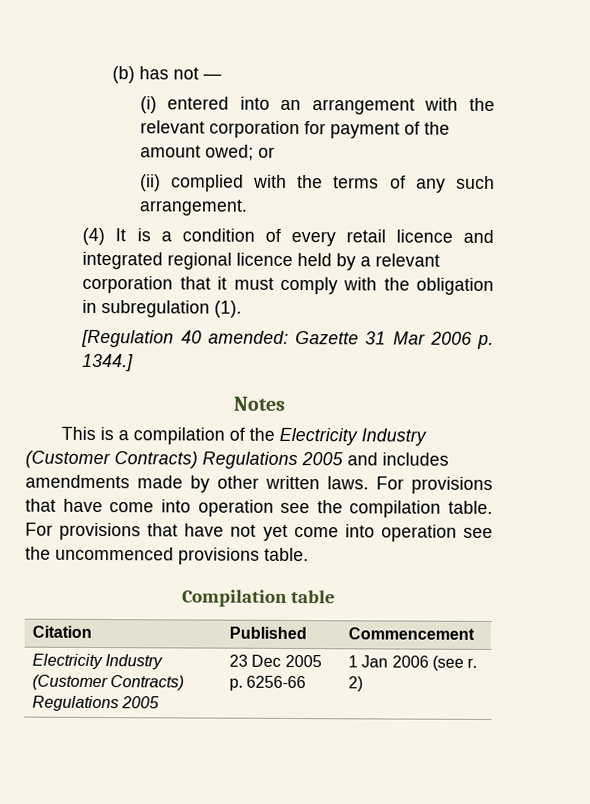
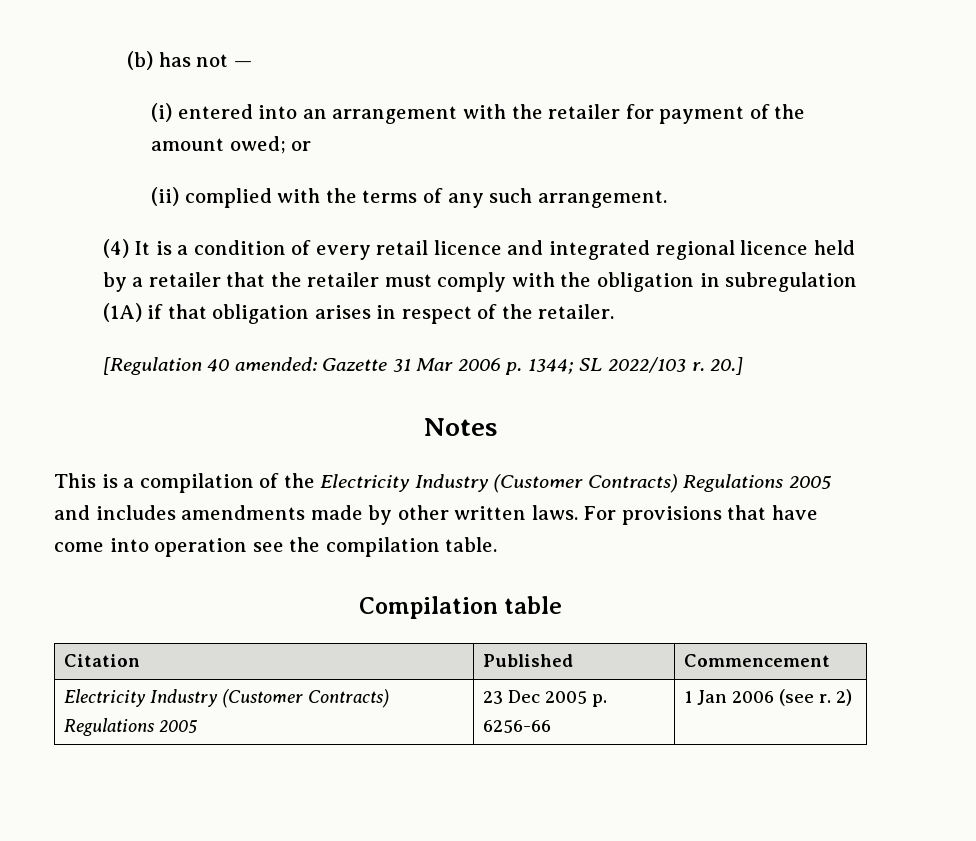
- (i) entered into an arrangement with the relevant corporation for payment of the amount owed; or
+ (i) entered into an arrangement with the retailer for payment of the amount owed; or
- (4) It is a condition of every retail licence and integrated regional licence held by a relevant corporation that it must comply with the obligation in subregulation (1).
+ (4) It is a condition of every retail licence and integrated regional licence held by a retailer that the retailer must comply with the obligation in subregulation (1A) if that obligation arises in respect of the retailer.
- [Regulation 40 amended: Gazette 31 Mar 2006 p. 1344.]
+ [Regulation 40 amended: Gazette 31 Mar 2006 p. 1344; SL 2022/103 r. 20.]
- For provisions that have not yet come into operation see the uncommenced provisions table.

